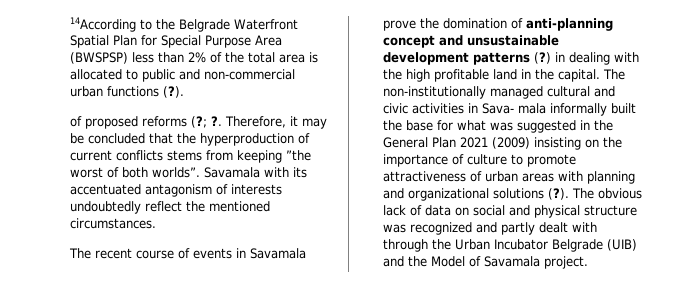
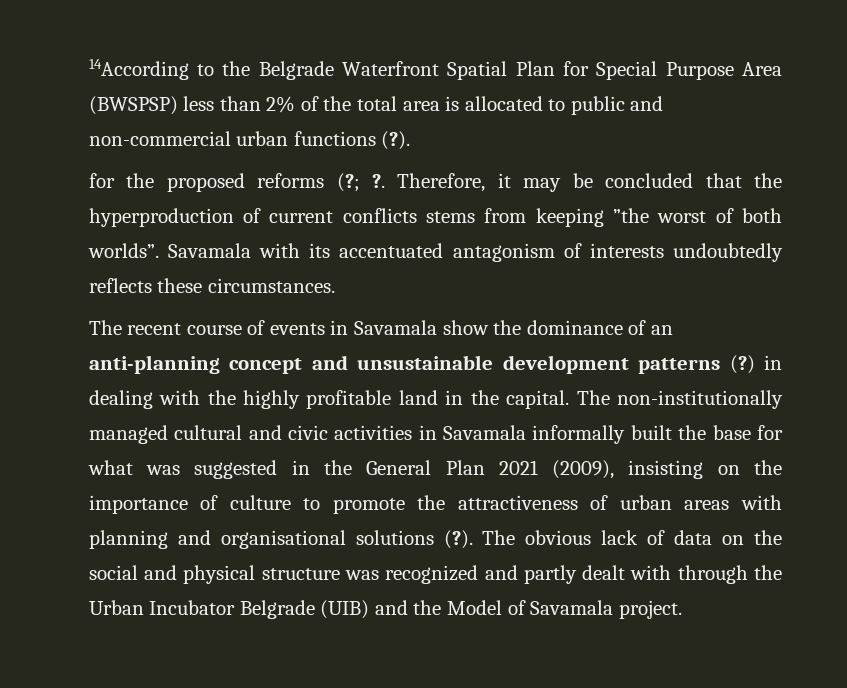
- of proposed reforms (?; ?.
+ for the proposed reforms (?; ?.
- Savamala with its accentuated antagonism of interests undoubtedly reflect the mentioned circumstances.
+ Savamala with its accentuated antagonism of interests undoubtedly reflects these circumstances.
- The recent course of events in Savamala prove the domination of anti-planning concept and unsustainable development patterns (?) in dealing with the high profitable land in the capital.
+ The recent course of events in Savamala show the dominance of an anti-planning concept and unsustainable development patterns (?) in dealing with the highly profitable land in the capital.
- The non-institutionally managed cultural and civic activities in Sava- mala informally built the base for what was suggested in the General Plan 2021 (2009) insisting on the importance of culture to promote attractiveness of urban areas with planning and organizational solutions (?).
+ The non-institutionally managed cultural and civic activities in Savamala informally built the base for what was suggested in the General Plan 2021 (2009), insisting on the importance of culture to promote the attractiveness of urban areas with planning and organisational solutions (?).
- The obvious lack of data on social and physical structure was recognized and partly dealt with through the Urban Incubator Belgrade (UIB) and the Model of Savamala project.
+ The obvious lack of data on the social and physical structure was recognized and partly dealt with through the Urban Incubator Belgrade (UIB) and the Model of Savamala project.

